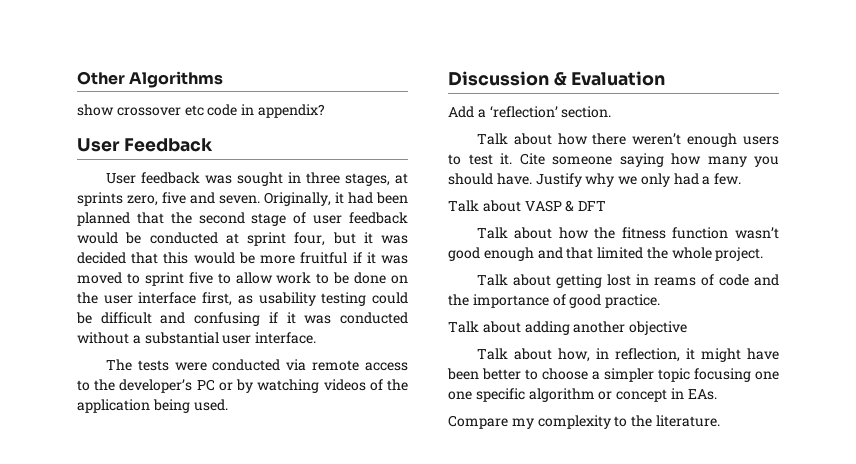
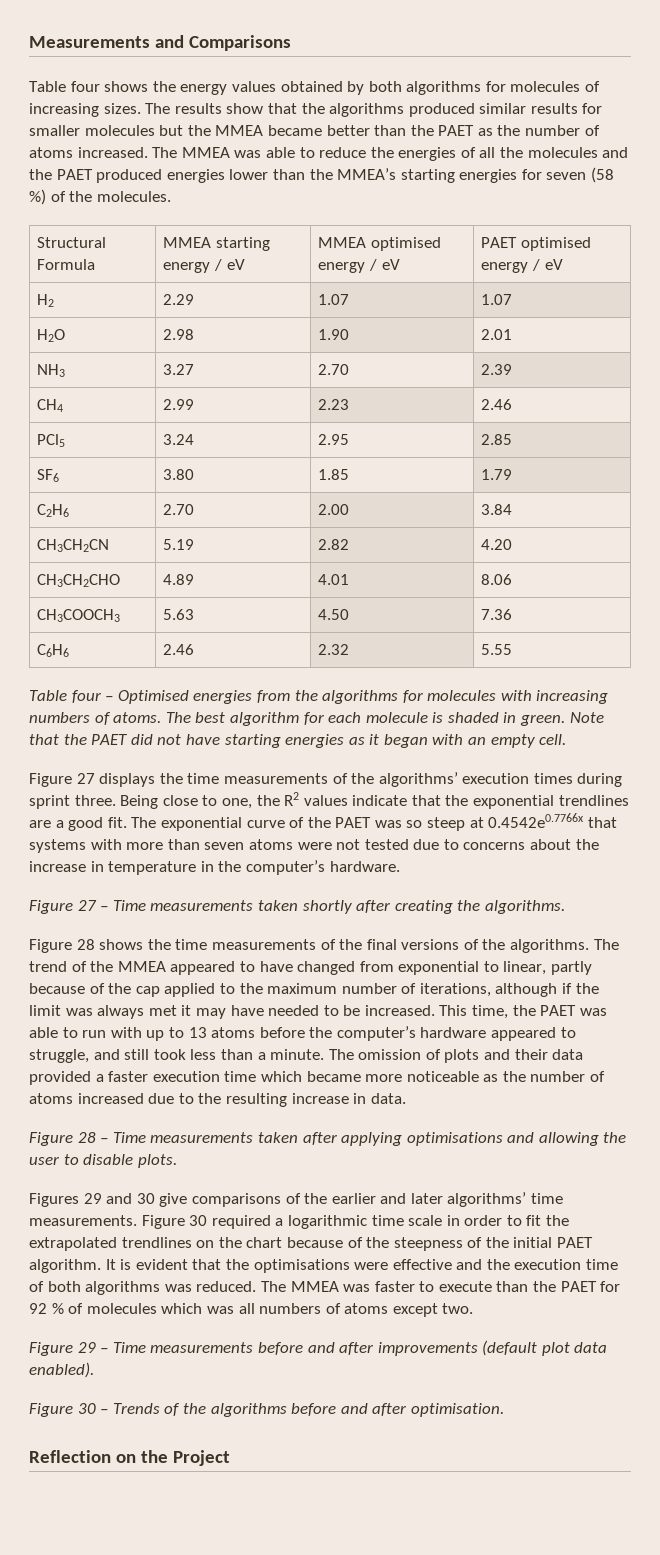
- Other Algorithms
- show crossover etc code in appendix?
- User Feedback
- User feedback was sought in three stages, at sprints zero, five and seven. Originally, it had been planned that the second stage of user feedback would be conducted at sprint four, but it was decided that this would be more fruitful if it was moved to sprint five to allow work to be done on the user interface first, as usability testing could be difficult and confusing if it was conducted without a substantial user interface.
- The tests were conducted via remote access to the developer’s PC or by watching videos of the application being used.
- Discussion & Evaluation
- Add a ‘reflection’ section.
- Talk about how there weren’t enough users to test it. Cite someone saying how many you should have. Justify why we only had a few.
- Talk about VASP & DFT
- Talk about how the fitness function wasn’t good enough and that limited the whole project.
- Talk about getting lost in reams of code and the importance of good practice.
- Talk about adding another objective
- Talk about how, in reflection, it might have been better to choose a simpler topic focusing one one specific algorithm or concept in EAs.
- Compare my complexity to the literature.
+ Measurements and Comparisons
+ Table four shows the energy values obtained by both algorithms for molecules of increasing sizes. The results show that the algorithms produced similar results for smaller molecules but the MMEA became better than the PAET as the number of atoms increased. The MMEA was able to reduce the energies of all the molecules and the PAET produced energies lower than the MMEA’s starting energies for seven (58 %) of the molecules.
+ Structural Formula | MMEA starting energy / eV | MMEA optimised energy / eV | PAET optimised energy / eV
+ H2 | 2.29 | 1.07 | 1.07
+ H2O | 2.98 | 1.90 | 2.01
+ NH3 | 3.27 | 2.70 | 2.39
+ CH4 | 2.99 | 2.23 | 2.46
+ PCl5 | 3.24 | 2.95 | 2.85
+ SF6 | 3.80 | 1.85 | 1.79
+ C2H6 | 2.70 | 2.00 | 3.84
+ CH3CH2CN | 5.19 | 2.82 | 4.20
+ CH3CH2CHO | 4.89 | 4.01 | 8.06
+ CH3COOCH3 | 5.63 | 4.50 | 7.36
+ C6H6 | 2.46 | 2.32 | 5.55
+ Table four – Optimised energies from the algorithms for molecules with increasing numbers of atoms. The best algorithm for each molecule is shaded in green. Note that the PAET did not have starting energies as it began with an empty cell.
+ Figure 27 displays the time measurements of the algorithms’ execution times during sprint three. Being close to one, the R2 values indicate that the exponential trendlines are a good fit. The exponential curve of the PAET was so steep at 0.4542e0.7766x that systems with more than seven atoms were not tested due to concerns about the increase in temperature in the computer’s hardware.
+ Figure 27 – Time measurements taken shortly after creating the algorithms.
+ Figure 28 shows the time measurements of the final versions of the algorithms. The trend of the MMEA appeared to have changed from exponential to linear, partly because of the cap applied to the maximum number of iterations, although if the limit was always met it may have needed to be increased. This time, the PAET was able to run with up to 13 atoms before the computer’s hardware appeared to struggle, and still took less than a minute. The omission of plots and their data provided a faster execution time which became more noticeable as the number of atoms increased due to the resulting increase in data.
+ Figure 28 – Time measurements taken after applying optimisations and allowing the user to disable plots.
+ Figures 29 and 30 give comparisons of the earlier and later algorithms’ time measurements. Figure 30 required a logarithmic time scale in order to fit the extrapolated trendlines on the chart because of the steepness of the initial PAET algorithm. It is evident that the optimisations were effective and the execution time of both algorithms was reduced. The MMEA was faster to execute than the PAET for 92 % of molecules which was all numbers of atoms except two.
+ Figure 29 – Time measurements before and after improvements (default plot data enabled).
+ Figure 30 – Trends of the algorithms before and after optimisation.
+ Reflection on the Project

